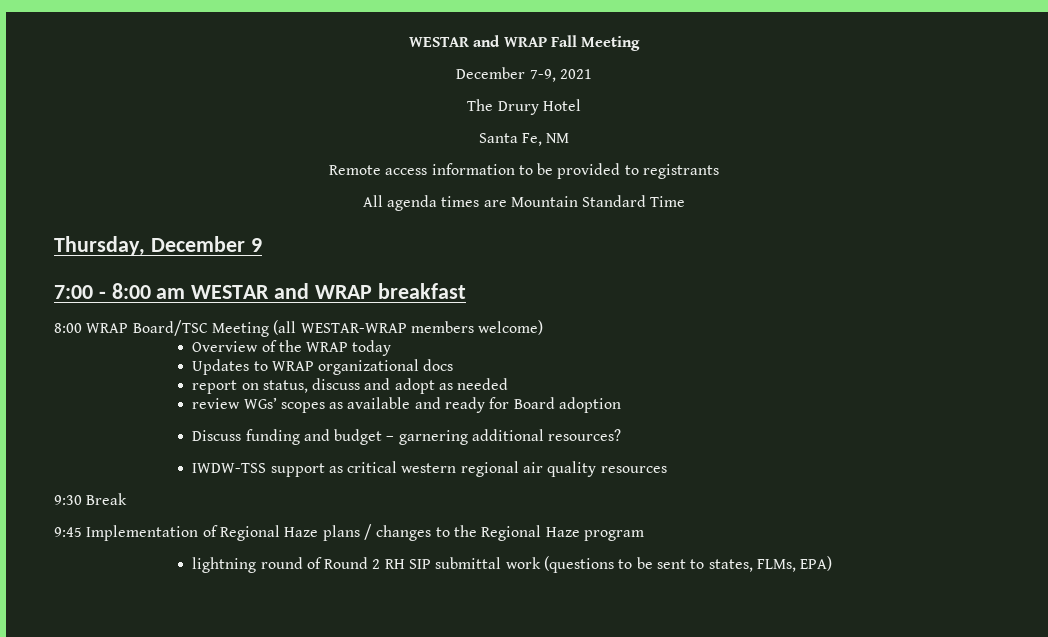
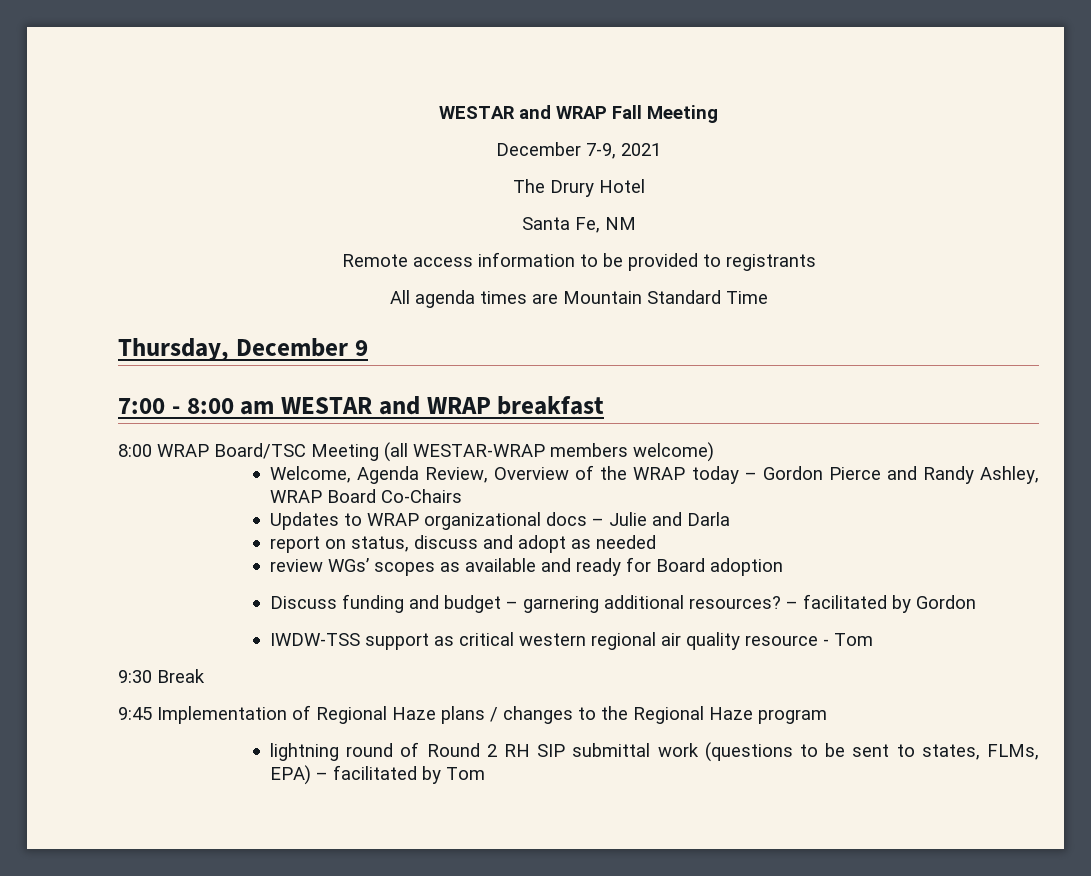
- Overview of the WRAP today
+ Welcome, Agenda Review, Overview of the WRAP today – Gordon Pierce and Randy Ashley, WRAP Board Co-Chairs
- Updates to WRAP organizational docs
+ Updates to WRAP organizational docs – Julie and Darla
+ – facilitated by Gordon
- IWDW-TSS support as critical western regional air quality resources
+ IWDW-TSS support as critical western regional air quality resource - Tom
- lightning round of Round 2 RH SIP submittal work (questions to be sent to states, FLMs, EPA)
+ lightning round of Round 2 RH SIP submittal work (questions to be sent to states, FLMs, EPA) – facilitated by Tom

